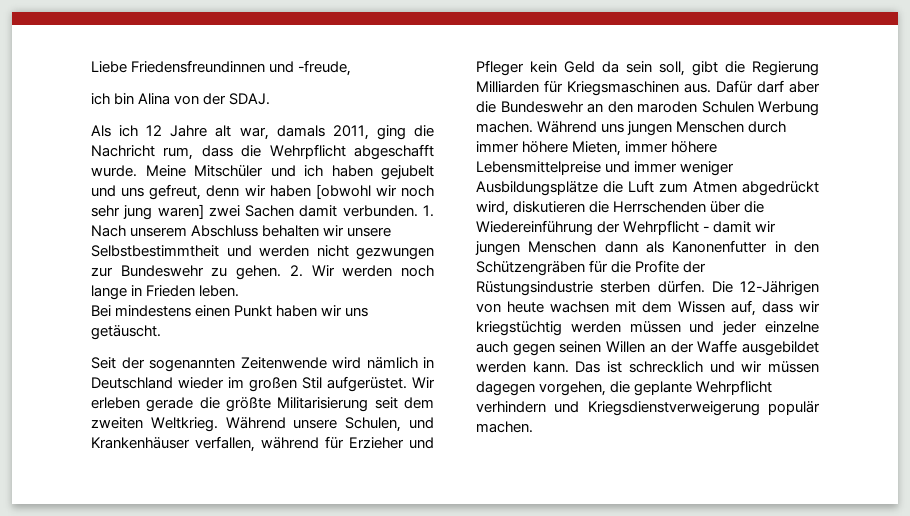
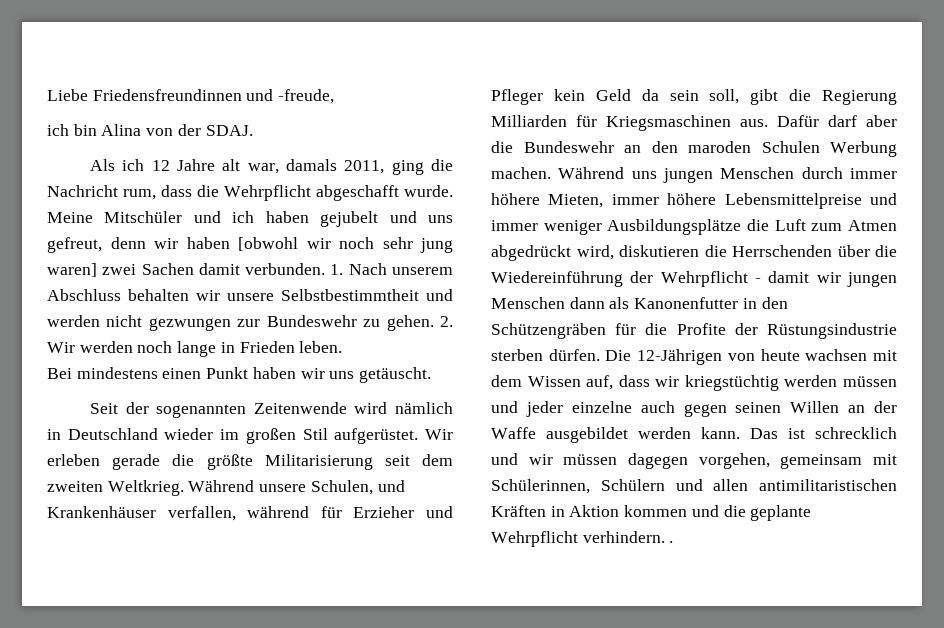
- Das ist schrecklich und wir müssen dagegen vorgehen, die geplante Wehrpflicht verhindern und Kriegsdienstverweigerung populär machen.
+ Das ist schrecklich und wir müssen dagegen vorgehen, gemeinsam mit Schülerinnen, Schülern und allen antimilitaristischen Kräften in Aktion kommen und die geplante Wehrpflicht verhindern. .

